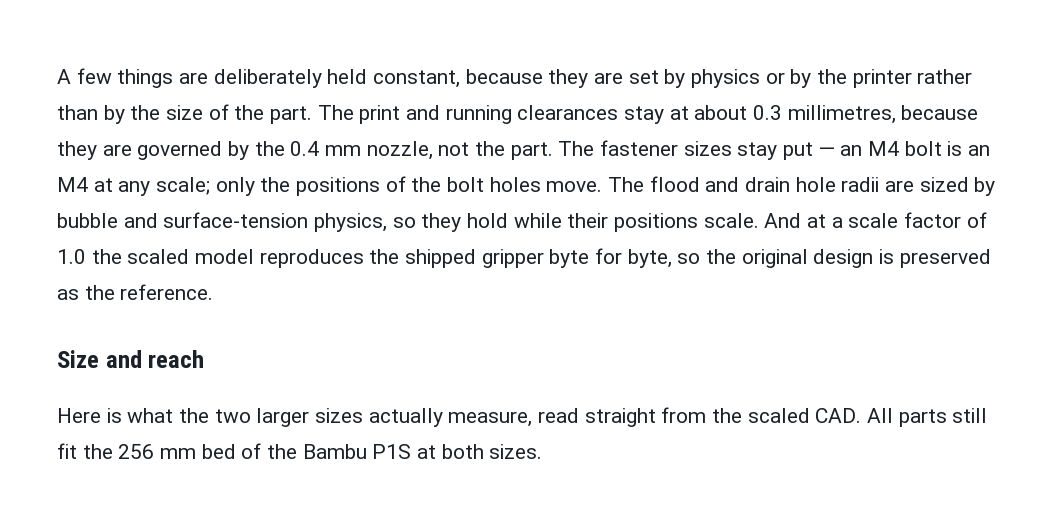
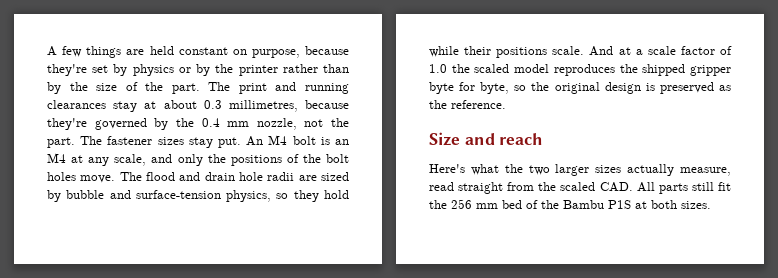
- A few things are deliberately held constant, because they are set by physics or by the printer rather than by the size of the part.
+ A few things are held constant on purpose, because they're set by physics or by the printer rather than by the size of the part.
- The print and running clearances stay at about 0.3 millimetres, because they are governed by the 0.4 mm nozzle, not the part.
+ The print and running clearances stay at about 0.3 millimetres, because they're governed by the 0.4 mm nozzle, not the part.
- The fastener sizes stay put — an M4 bolt is an M4 at any scale; only the positions of the bolt holes move.
+ The fastener sizes stay put. An M4 bolt is an M4 at any scale, and only the positions of the bolt holes move.
- Here is what the two larger sizes actually measure, read straight from the scaled CAD. All parts still fit the 256 mm bed of the Bambu P1S at both sizes.
+ Here's what the two larger sizes actually measure, read straight from the scaled CAD. All parts still fit the 256 mm bed of the Bambu P1S at both sizes.

